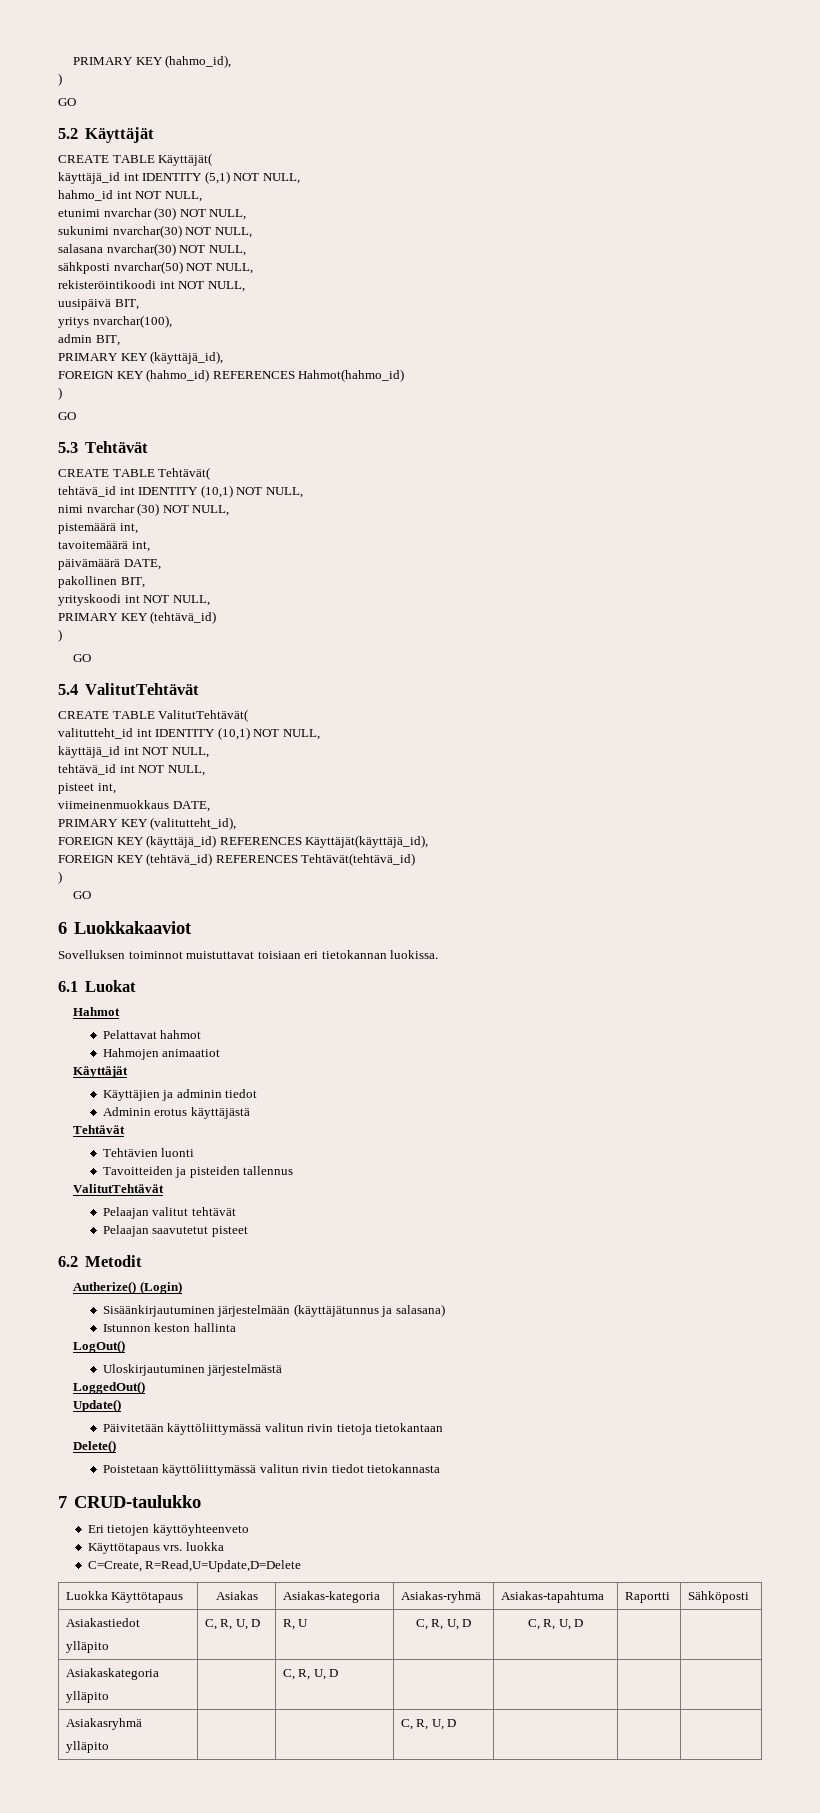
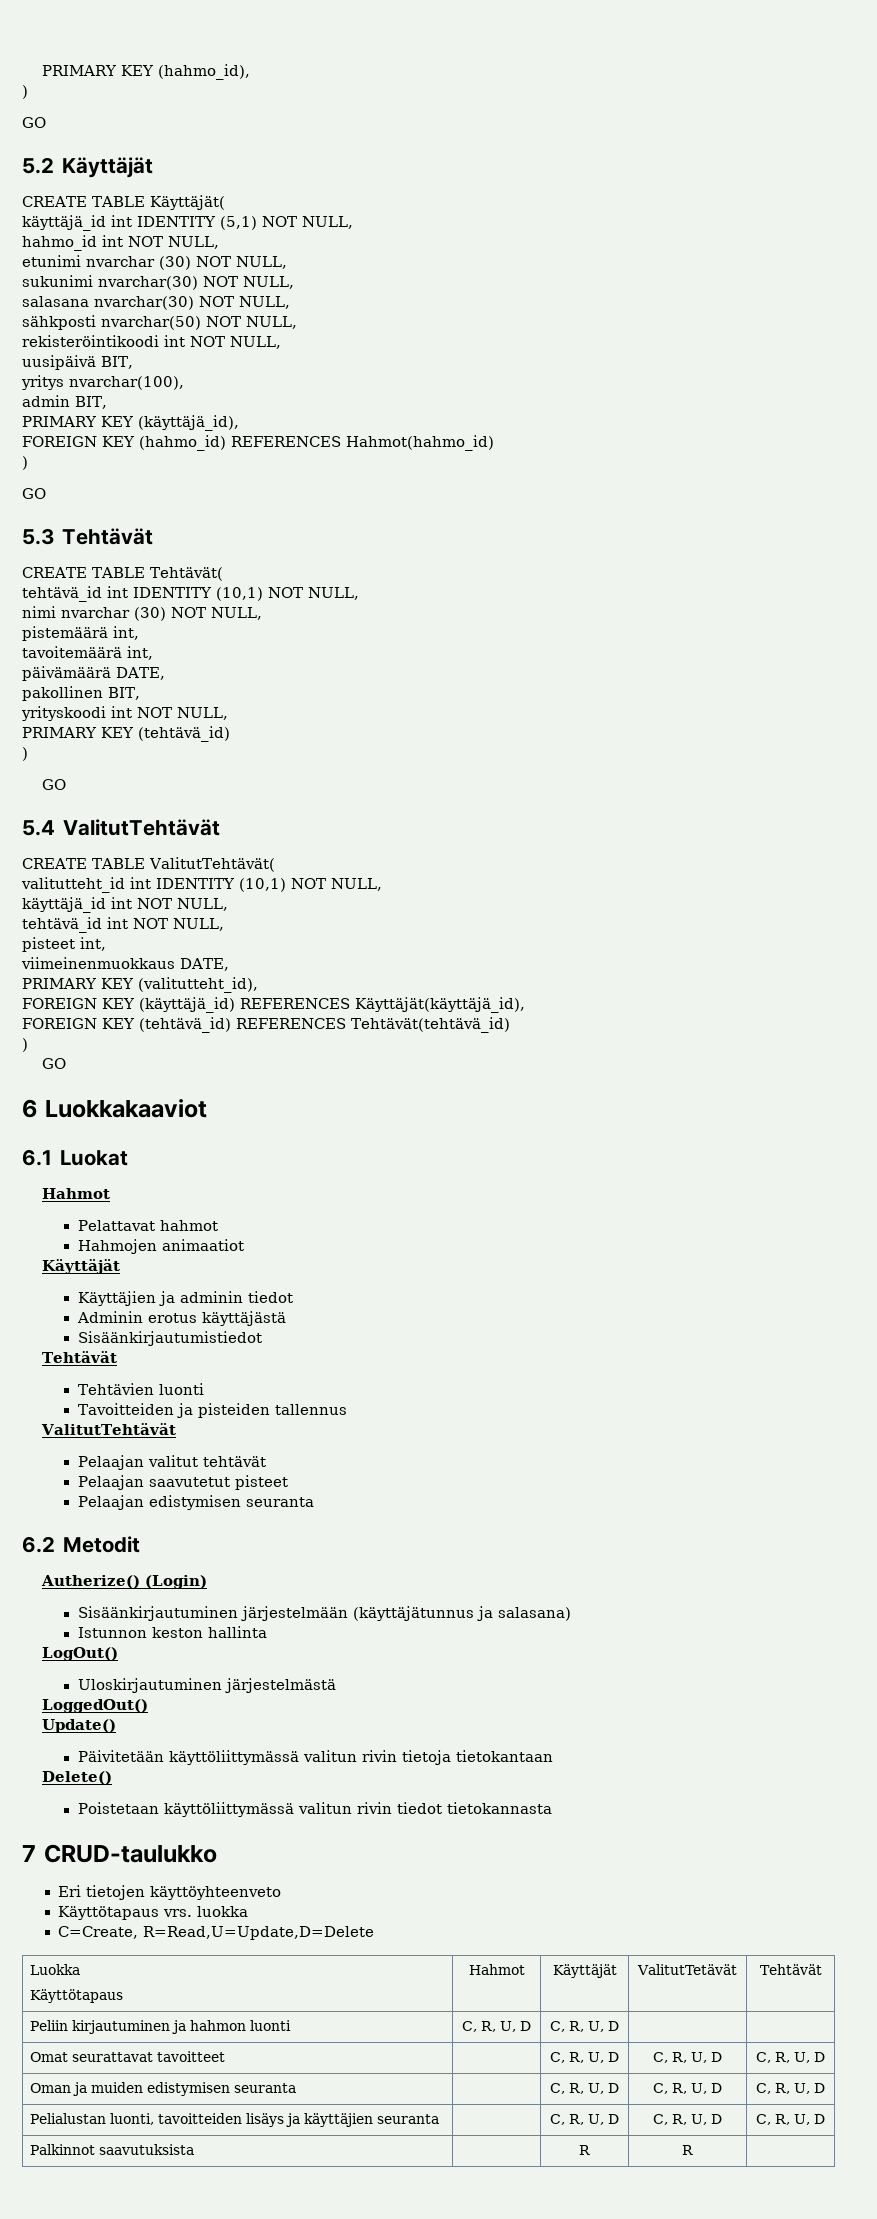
- Sovelluksen toiminnot muistuttavat toisiaan eri tietokannan luokissa.
+ Sisäänkirjautumistiedot
+ Pelaajan edistymisen seuranta
- Luokka Käyttötapaus | Asiakas | Asiakas-kategoria | Asiakas-ryhmä | Asiakas-tapahtuma | Raportti | Sähköposti
- Asiakastiedot
- ylläpito | C, R, U, D | R, U | C, R, U, D | C, R, U, D | |
+ Luokka
+ Käyttötapaus | Hahmot | Käyttäjät | ValitutTetävät | Tehtävät
+ Peliin kirjautuminen ja hahmon luonti | C, R, U, D | C, R, U, D | |
- Asiakaskategoria
- ylläpito | | C, R, U, D | | | |
- Asiakasryhmä
- ylläpito | | | C, R, U, D | | |
+ Omat seurattavat tavoitteet | | C, R, U, D | C, R, U, D | C, R, U, D
+ Oman ja muiden edistymisen seuranta | | C, R, U, D | C, R, U, D | C, R, U, D
+ Pelialustan luonti, tavoitteiden lisäys ja käyttäjien seuranta | | C, R, U, D | C, R, U, D | C, R, U, D
+ Palkinnot saavutuksista | | R | R |

